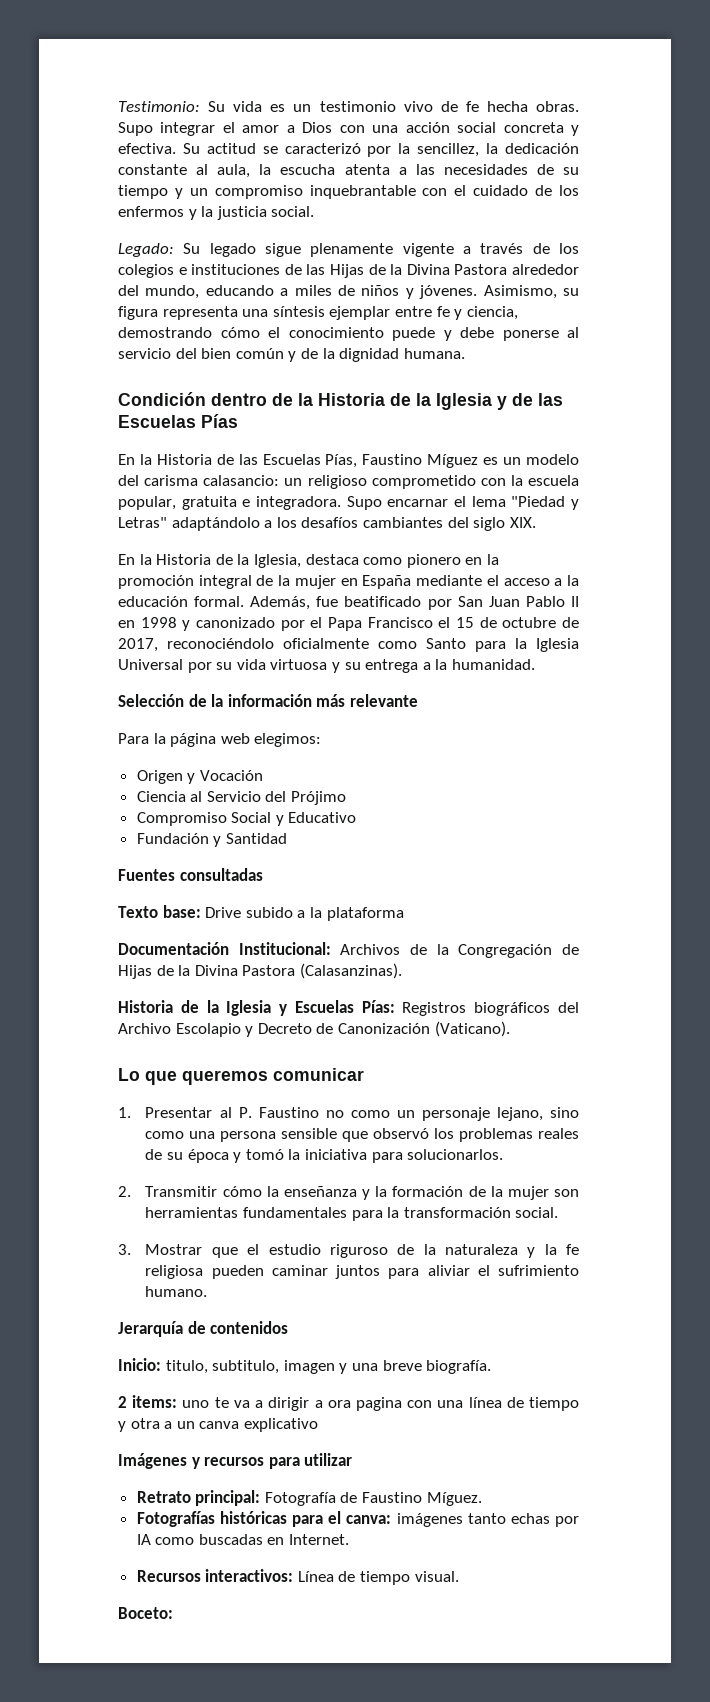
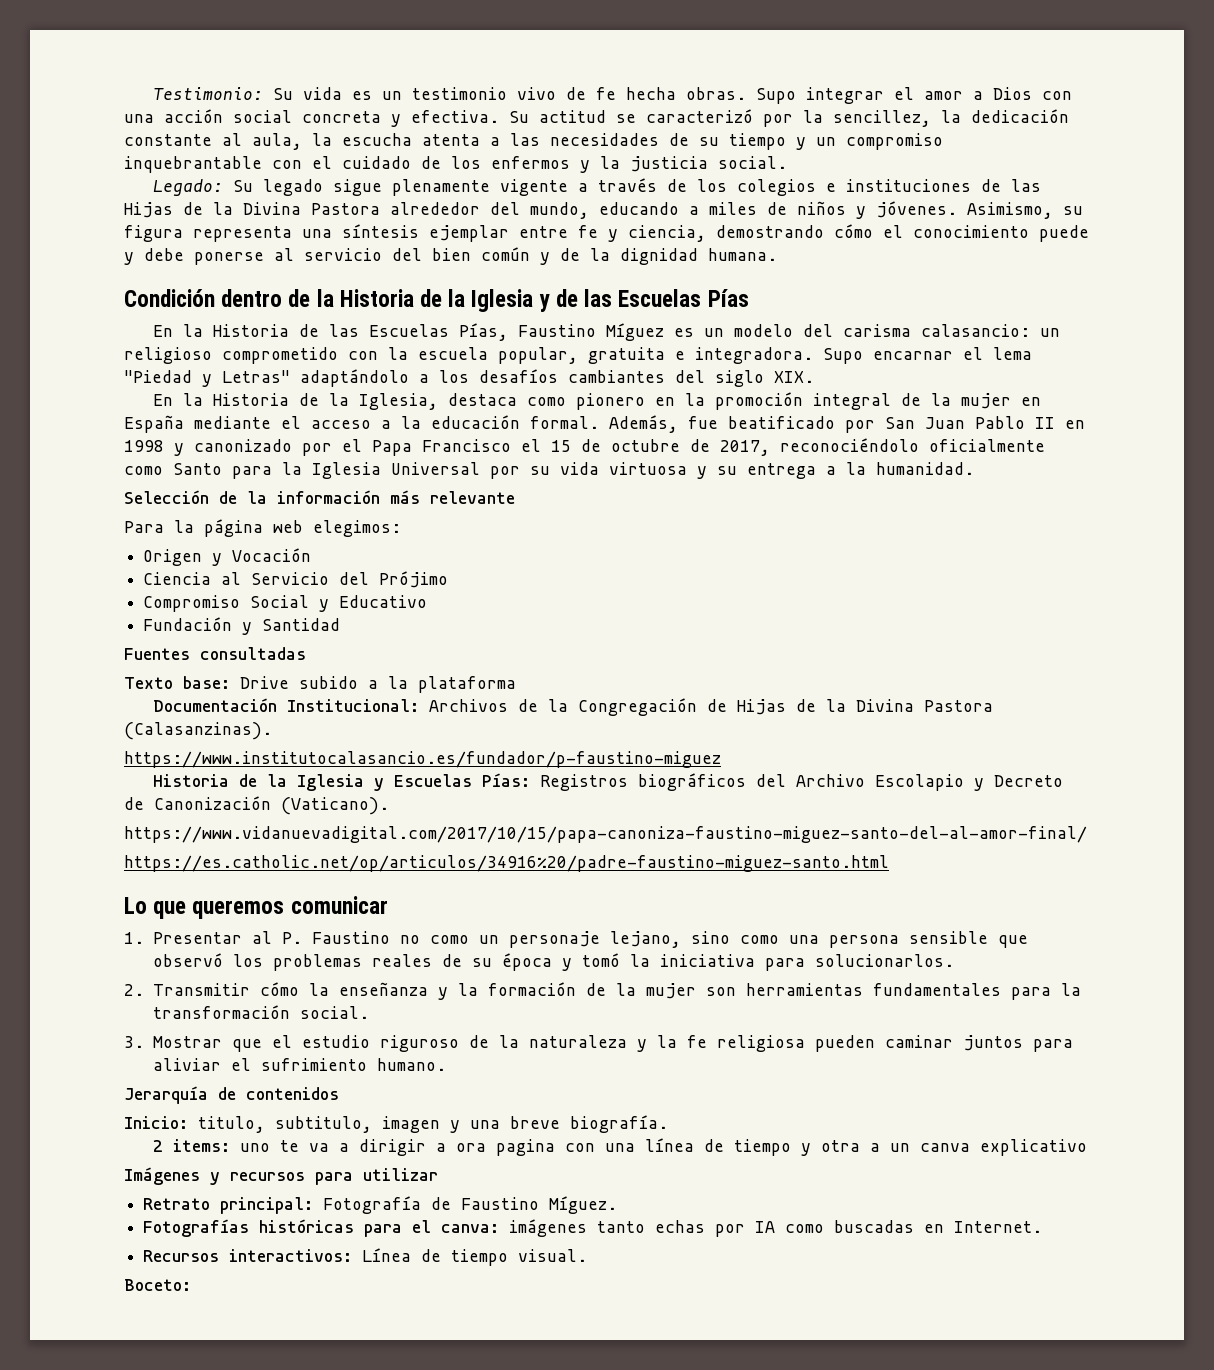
+ https://www.institutocalasancio.es/fundador/p-faustino-miguez
+ https://www.vidanuevadigital.com/2017/10/15/papa-canoniza-faustino-miguez-santo-del-al-amor-final/
+ https://es.catholic.net/op/articulos/34916%20/padre-faustino-miguez-santo.html

